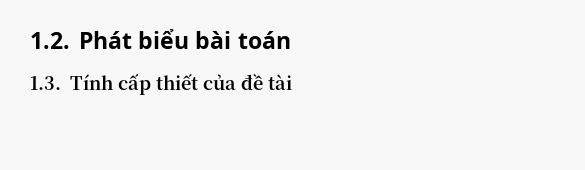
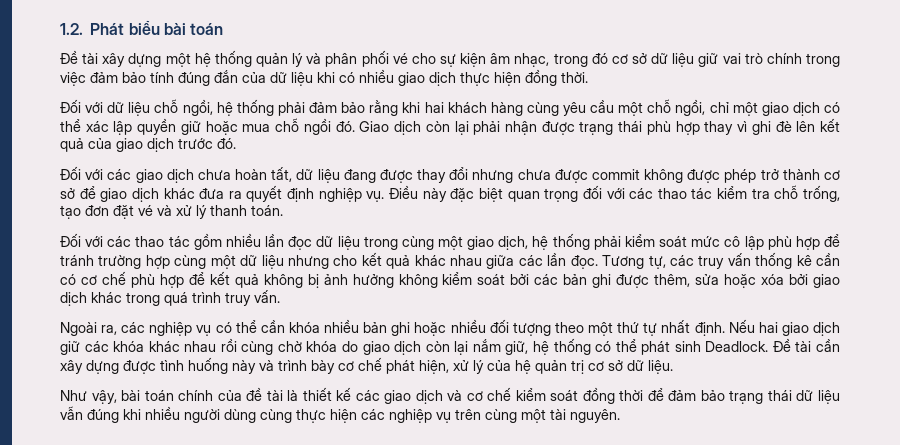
- 1.3. Tính cấp thiết của đề tài
+ Đề tài xây dựng một hệ thống quản lý và phân phối vé cho sự kiện âm nhạc, trong đó cơ sở dữ liệu giữ vai trò chính trong việc đảm bảo tính đúng đắn của dữ liệu khi có nhiều giao dịch thực hiện đồng thời.
+ Đối với dữ liệu chỗ ngồi, hệ thống phải đảm bảo rằng khi hai khách hàng cùng yêu cầu một chỗ ngồi, chỉ một giao dịch có thể xác lập quyền giữ hoặc mua chỗ ngồi đó. Giao dịch còn lại phải nhận được trạng thái phù hợp thay vì ghi đè lên kết quả của giao dịch trước đó.
+ Đối với các giao dịch chưa hoàn tất, dữ liệu đang được thay đổi nhưng chưa được commit không được phép trở thành cơ sở để giao dịch khác đưa ra quyết định nghiệp vụ. Điều này đặc biệt quan trọng đối với các thao tác kiểm tra chỗ trống, tạo đơn đặt vé và xử lý thanh toán.
+ Đối với các thao tác gồm nhiều lần đọc dữ liệu trong cùng một giao dịch, hệ thống phải kiểm soát mức cô lập phù hợp để tránh trường hợp cùng một dữ liệu nhưng cho kết quả khác nhau giữa các lần đọc. Tương tự, các truy vấn thống kê cần có cơ chế phù hợp để kết quả không bị ảnh hưởng không kiểm soát bởi các bản ghi được thêm, sửa hoặc xóa bởi giao dịch khác trong quá trình truy vấn.
+ Ngoài ra, các nghiệp vụ có thể cần khóa nhiều bản ghi hoặc nhiều đối tượng theo một thứ tự nhất định. Nếu hai giao dịch giữ các khóa khác nhau rồi cùng chờ khóa do giao dịch còn lại nắm giữ, hệ thống có thể phát sinh Deadlock. Đề tài cần xây dựng được tình huống này và trình bày cơ chế phát hiện, xử lý của hệ quản trị cơ sở dữ liệu.
+ Như vậy, bài toán chính của đề tài là thiết kế các giao dịch và cơ chế kiểm soát đồng thời để đảm bảo trạng thái dữ liệu vẫn đúng khi nhiều người dùng cùng thực hiện các nghiệp vụ trên cùng một tài nguyên.

